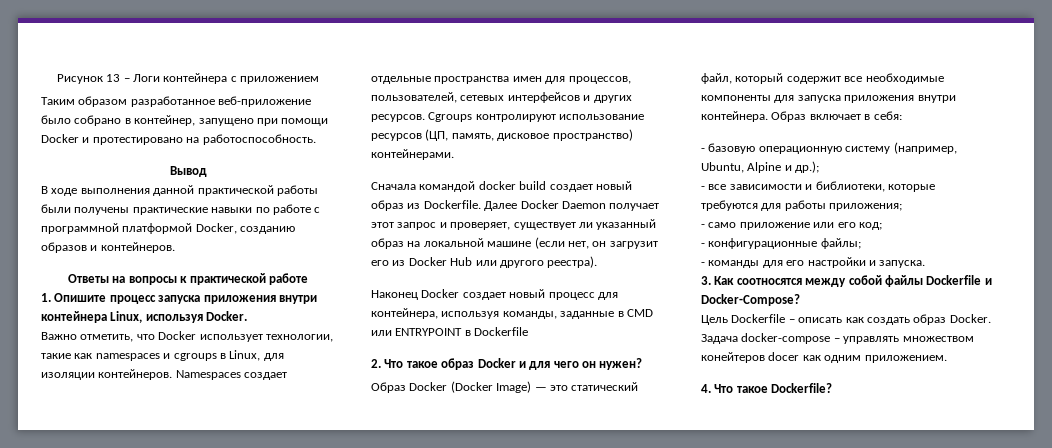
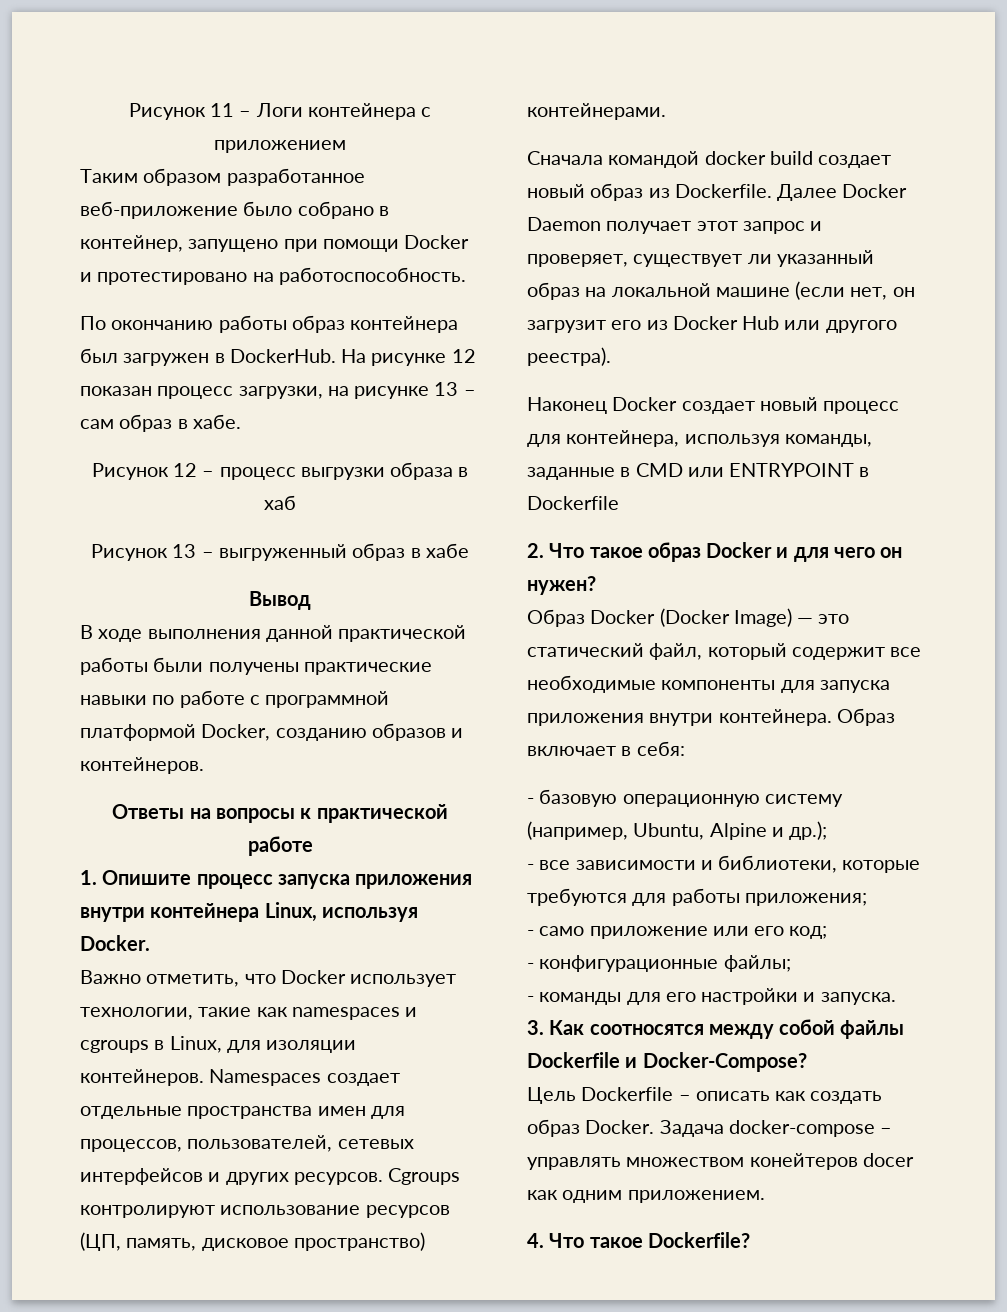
- Рисунок 13 – Логи контейнера с приложением
+ Рисунок 11 – Логи контейнера с приложением
+ По окончанию работы образ контейнера был загружен в DockerHub. На рисунке 12 показан процесс загрузки, на рисунке 13 – сам образ в хабе.
+ Рисунок 12 – процесс выгрузки образа в хаб
+ Рисунок 13 – выгруженный образ в хабе

